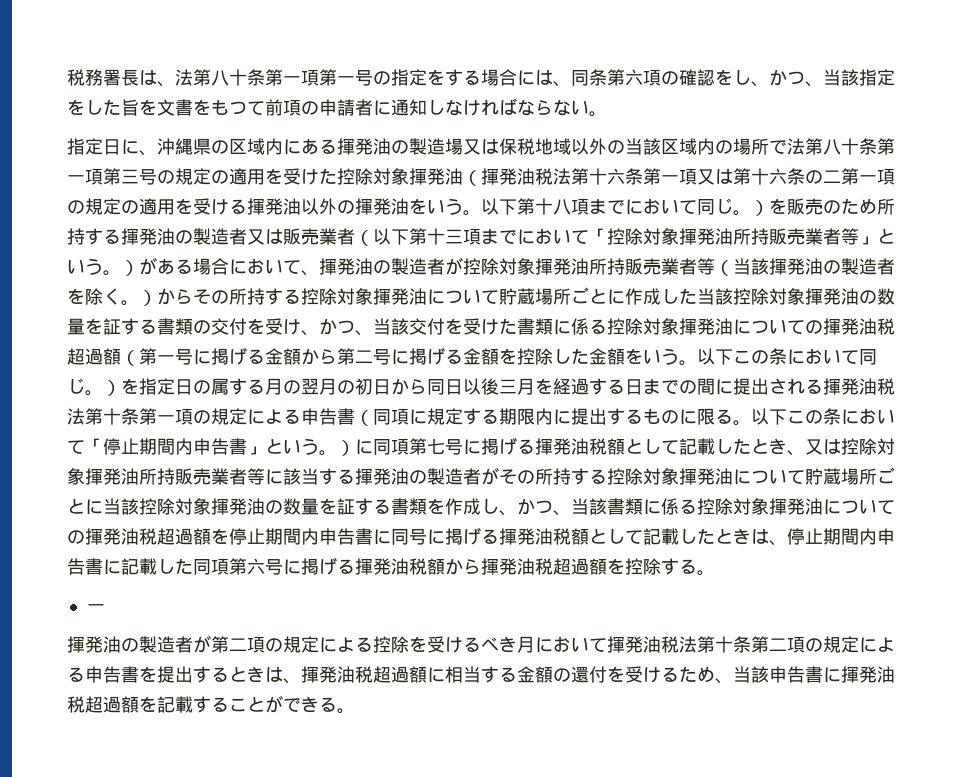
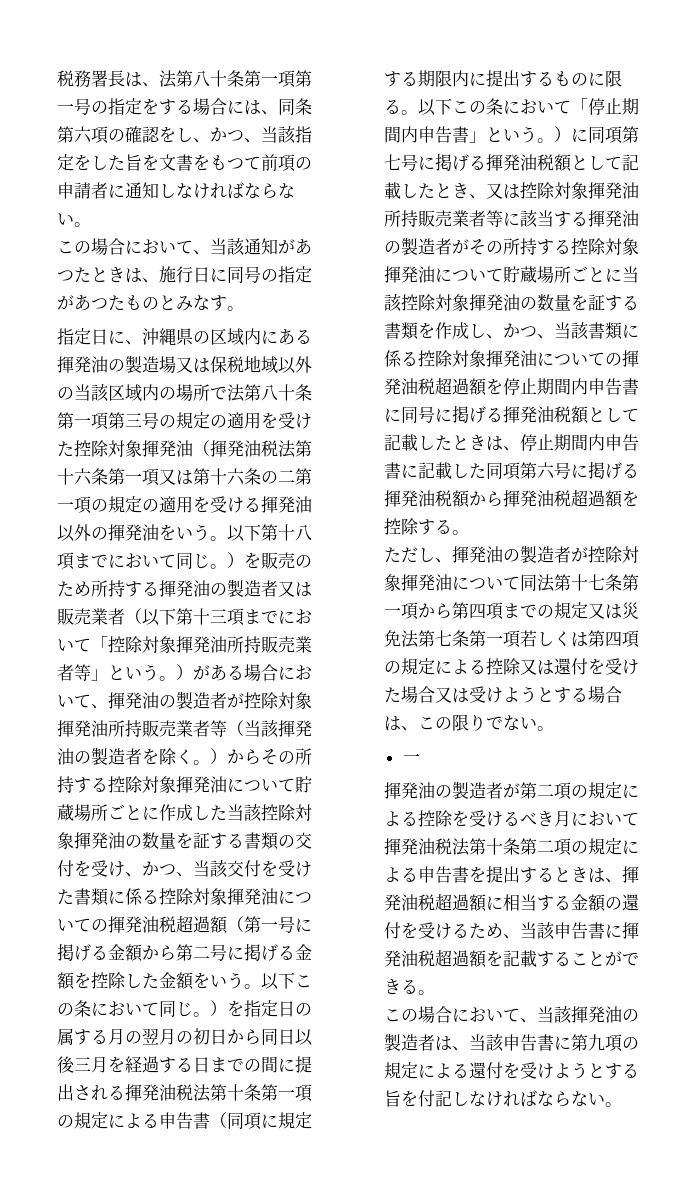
+ この場合において、当該通知があつたときは、施行日に同号の指定があつたものとみなす。
+ ただし、揮発油の製造者が控除対象揮発油について同法第十七条第一項から第四項までの規定又は災免法第七条第一項若しくは第四項の規定による控除又は還付を受けた場合又は受けようとする場合は、この限りでない。
+ この場合において、当該揮発油の製造者は、当該申告書に第九項の規定による還付を受けようとする旨を付記しなければならない。

